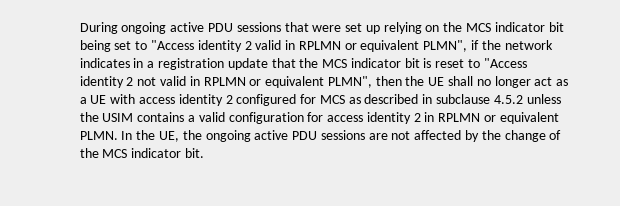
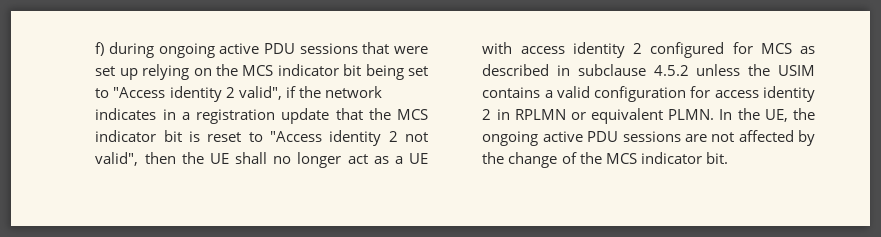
- During ongoing active PDU sessions that were set up relying on the MCS indicator bit being set to "Access identity 2 valid in RPLMN or equivalent PLMN", if the network indicates in a registration update that the MCS indicator bit is reset to "Access identity 2 not valid in RPLMN or equivalent PLMN", then the UE shall no longer act as a UE with access identity 2 configured for MCS as described in subclause 4.5.2 unless the USIM contains a valid configuration for access identity 2 in RPLMN or equivalent PLMN.
+ f) during ongoing active PDU sessions that were set up relying on the MCS indicator bit being set to "Access identity 2 valid", if the network indicates in a registration update that the MCS indicator bit is reset to "Access identity 2 not valid", then the UE shall no longer act as a UE with access identity 2 configured for MCS as described in subclause 4.5.2 unless the USIM contains a valid configuration for access identity 2 in RPLMN or equivalent PLMN.

